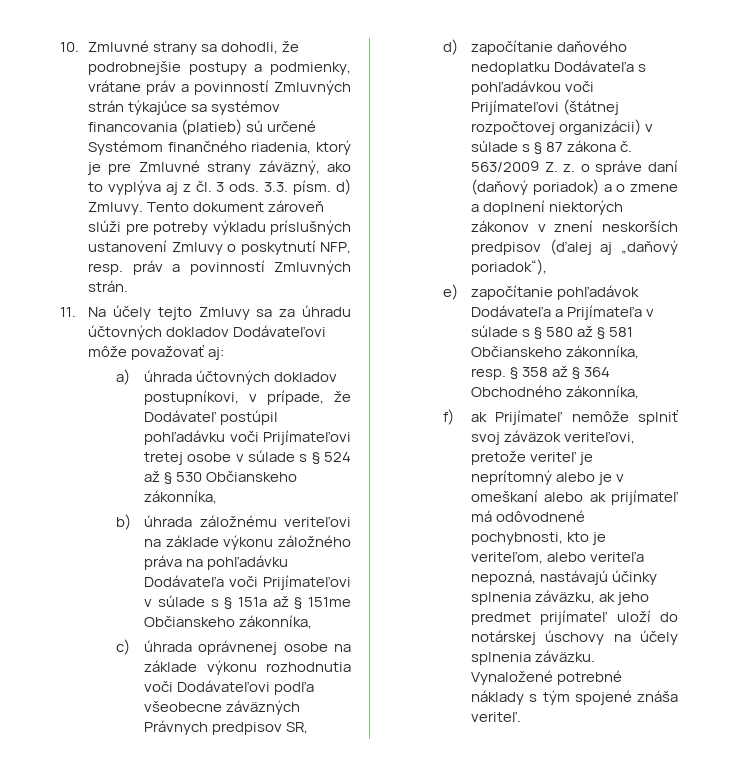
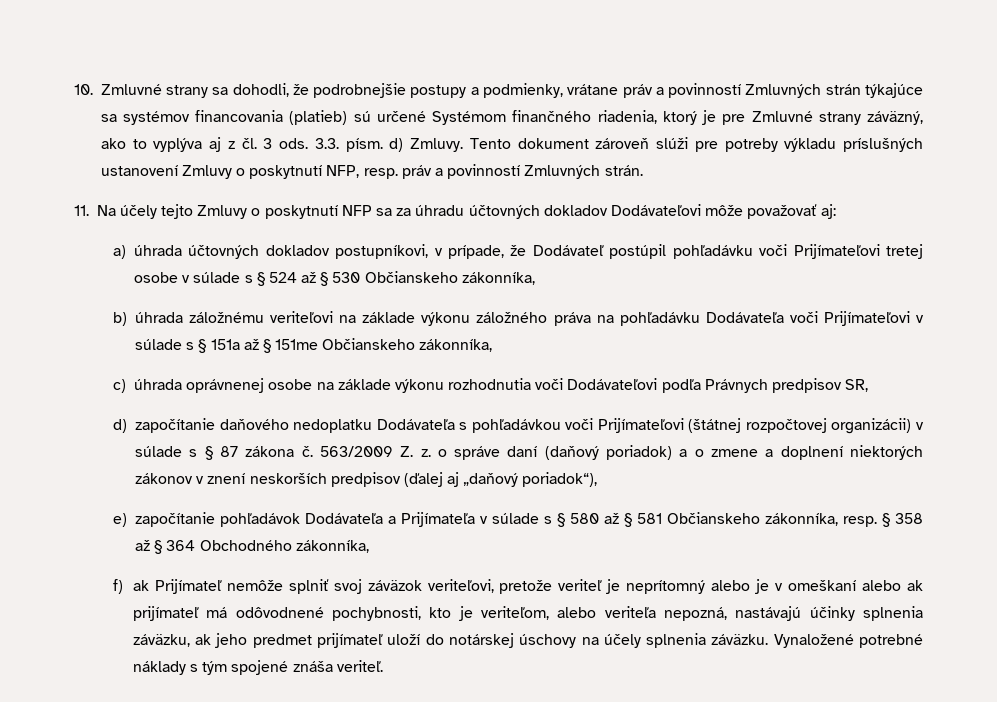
- 11. Na účely tejto Zmluvy sa za úhradu účtovných dokladov Dodávateľovi môže považovať aj:
+ 11. Na účely tejto Zmluvy o poskytnutí NFP sa za úhradu účtovných dokladov Dodávateľovi môže považovať aj:
- c) úhrada oprávnenej osobe na základe výkonu rozhodnutia voči Dodávateľovi podľa všeobecne záväzných Právnych predpisov SR,
+ c) úhrada oprávnenej osobe na základe výkonu rozhodnutia voči Dodávateľovi podľa Právnych predpisov SR,

